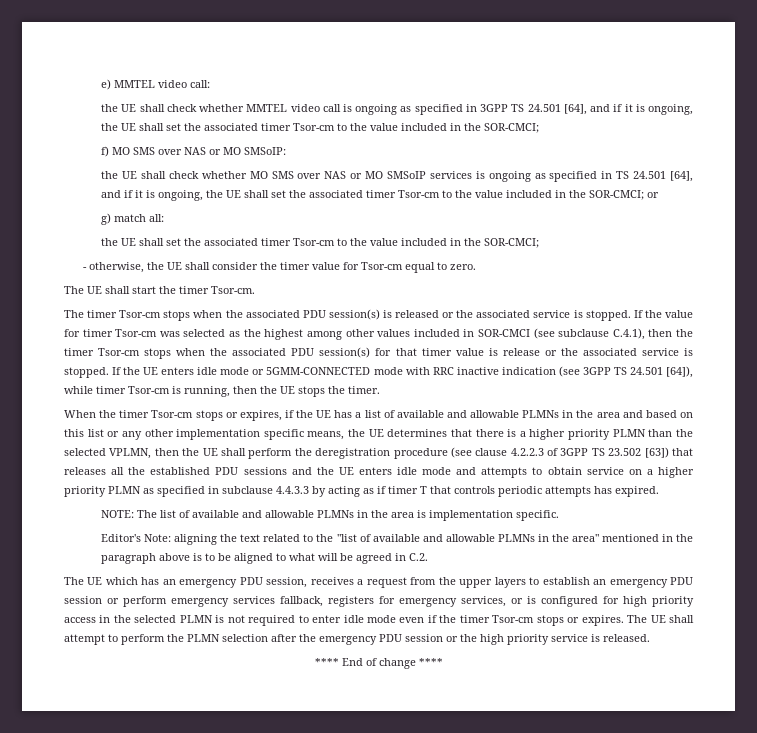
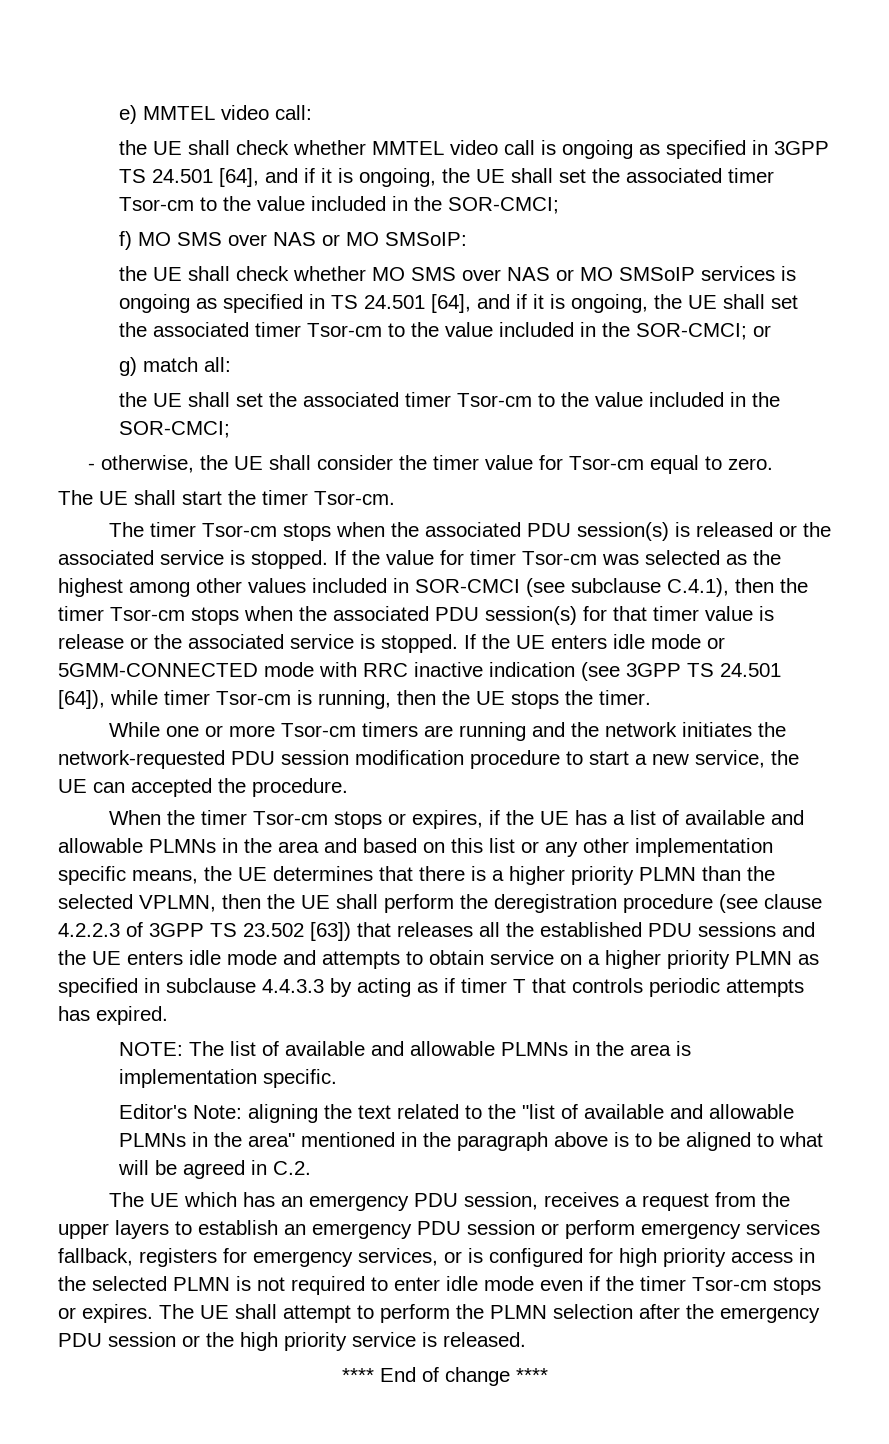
+ While one or more Tsor-cm timers are running and the network initiates the network-requested PDU session modification procedure to start a new service, the UE can accepted the procedure.

